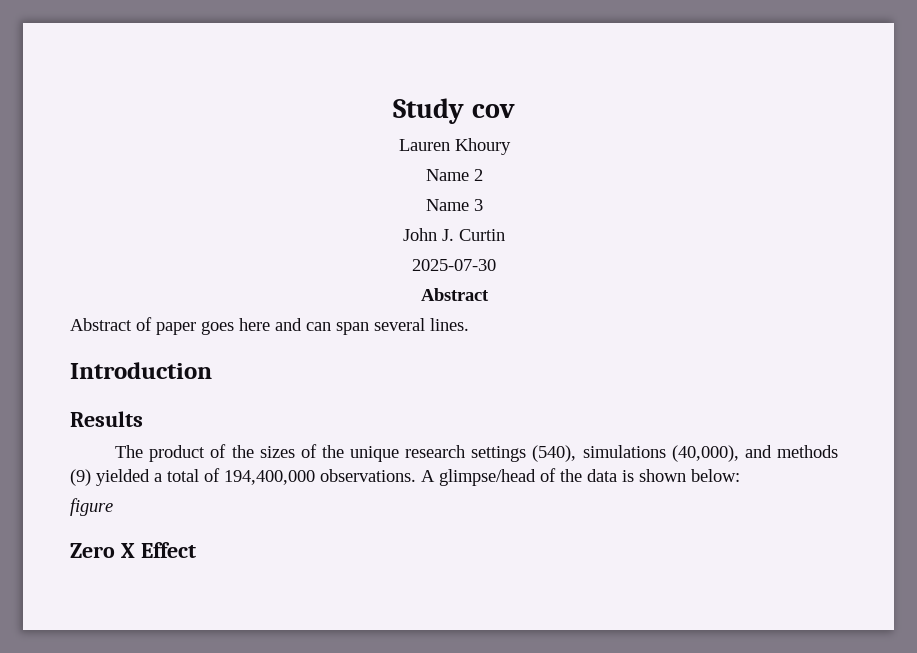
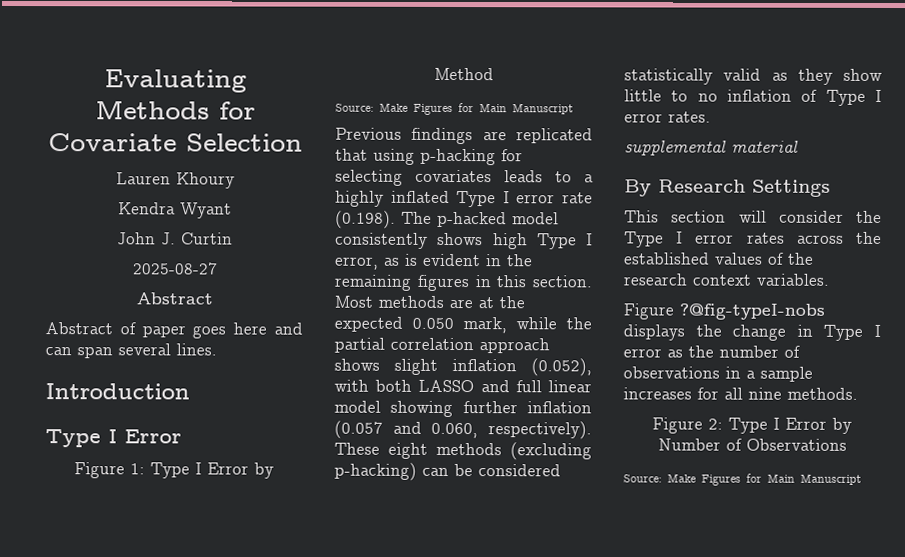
- Study cov
+ Evaluating Methods for Covariate Selection
  Lauren Khoury
- Name 2
- Name 3
+ Kendra Wyant
- 2025-07-30
+ 2025-08-27
  Introduction
- Results
- The product of the sizes of the unique research settings (540), simulations (40,000), and methods (9) yielded a total of 194,400,000 observations. A glimpse/head of the data is shown below:
- figure
- Zero X Effect
+ Type I Error
+ Figure 1: Type I Error by Method
+ Source: Make Figures for Main Manuscript
+ Previous findings are replicated that using p-hacking for selecting covariates leads to a highly inflated Type I error rate (0.198). The p-hacked model consistently shows high Type I error, as is evident in the remaining figures in this section. Most methods are at the expected 0.050 mark, while the partial correlation approach shows slight inflation (0.052), with both LASSO and full linear model showing further inflation (0.057 and 0.060, respectively). These eight methods (excluding p-hacking) can be considered statistically valid as they show little to no inflation of Type I error rates.
+ supplemental material
+ By Research Settings
+ This section will consider the Type I error rates across the established values of the research context variables.
+ Figure ?@fig-typeI-nobs displays the change in Type I error as the number of observations in a sample increases for all nine methods.
+ Figure 2: Type I Error by Number of Observations
+ Source: Make Figures for Main Manuscript

